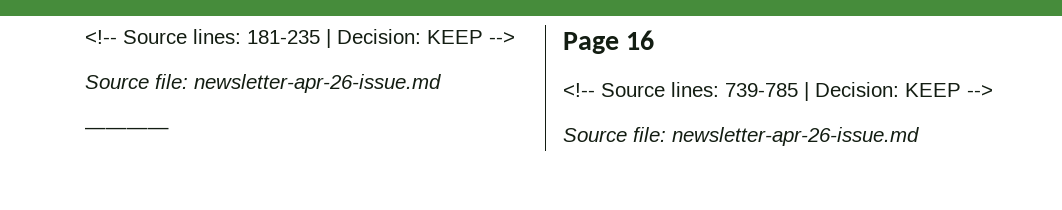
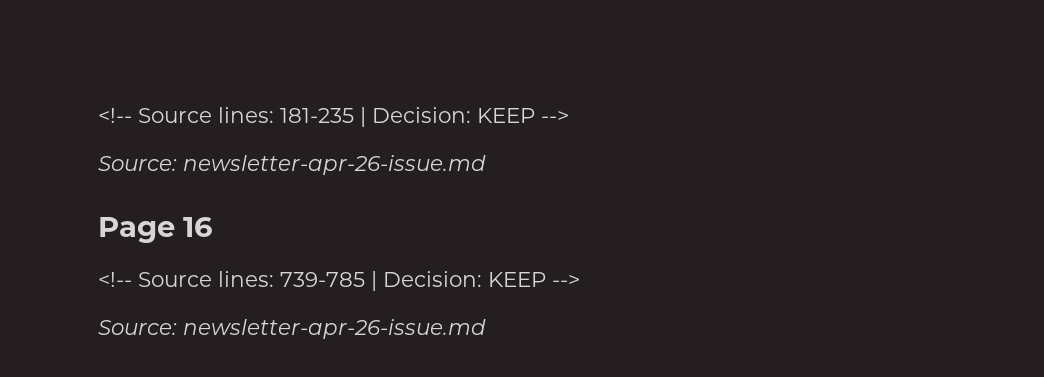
  <!-- Source lines: 181-235 | Decision: KEEP -->
- Source file: newsletter-apr-26-issue.md
- ————
+ Source: newsletter-apr-26-issue.md
  <!-- Source lines: 739-785 | Decision: KEEP -->
- Source file: newsletter-apr-26-issue.md
+ Source: newsletter-apr-26-issue.md

